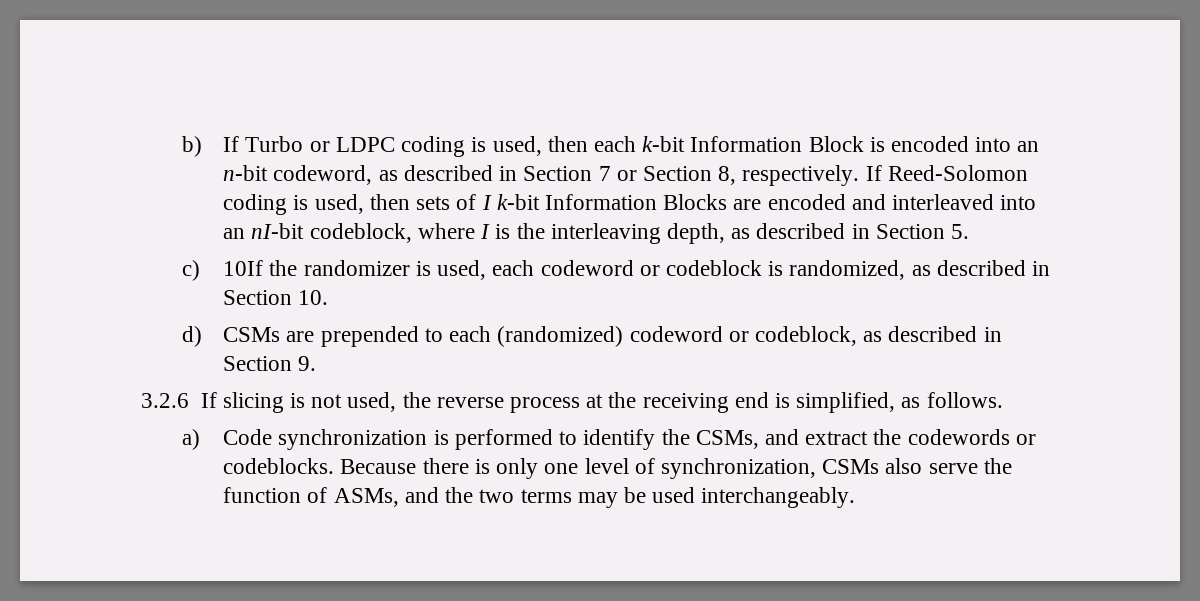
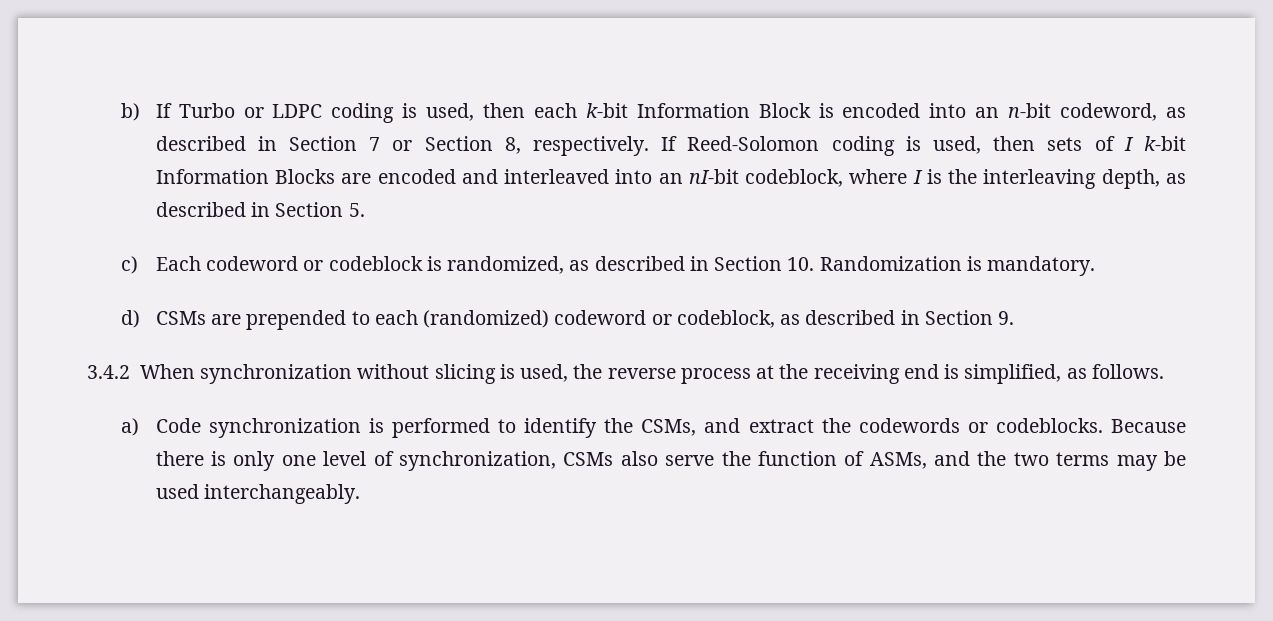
- c) 10If the randomizer is used, each codeword or codeblock is randomized, as described in Section 10.
+ c) Each codeword or codeblock is randomized, as described in Section 10. Randomization is mandatory.
- 3.2.6 If slicing is not used, the reverse process at the receiving end is simplified, as follows.
+ 3.4.2 When synchronization without slicing is used, the reverse process at the receiving end is simplified, as follows.

